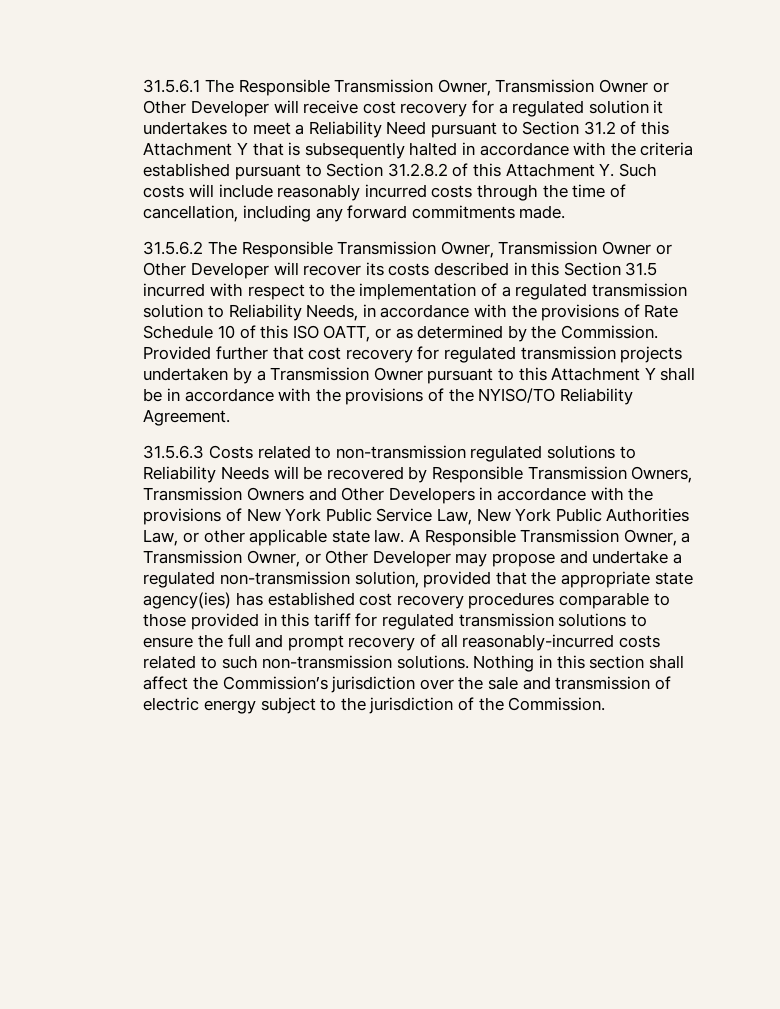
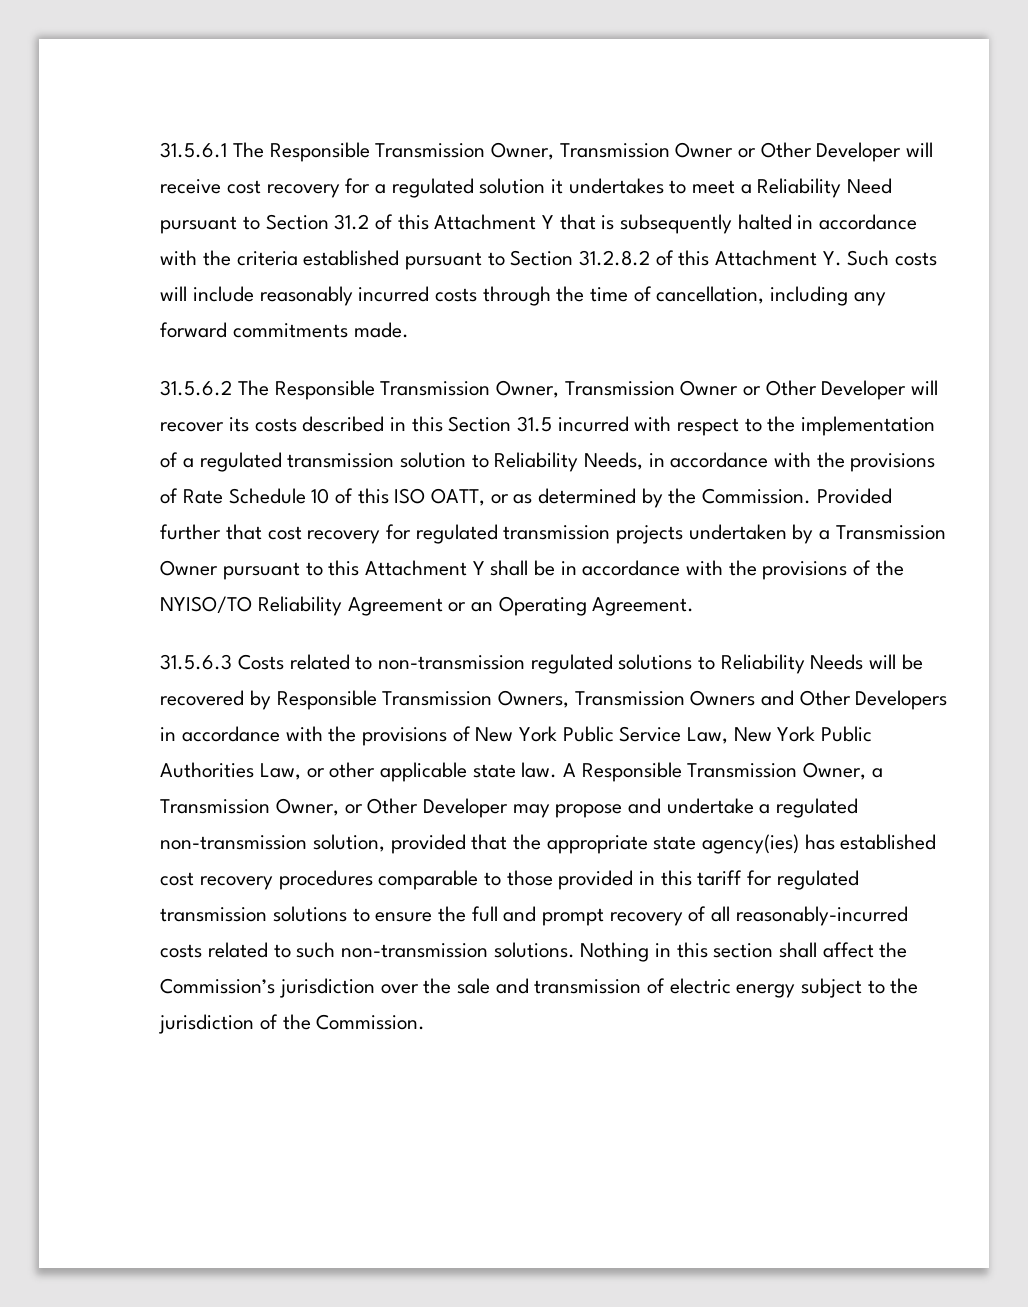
- Provided further that cost recovery for regulated transmission projects undertaken by a Transmission Owner pursuant to this Attachment Y shall be in accordance with the provisions of the NYISO/TO Reliability Agreement.
+ Provided further that cost recovery for regulated transmission projects undertaken by a Transmission Owner pursuant to this Attachment Y shall be in accordance with the provisions of the NYISO/TO Reliability Agreement or an Operating Agreement.

